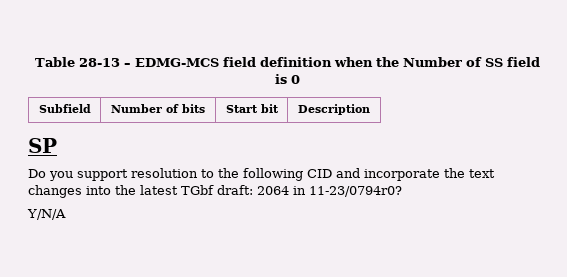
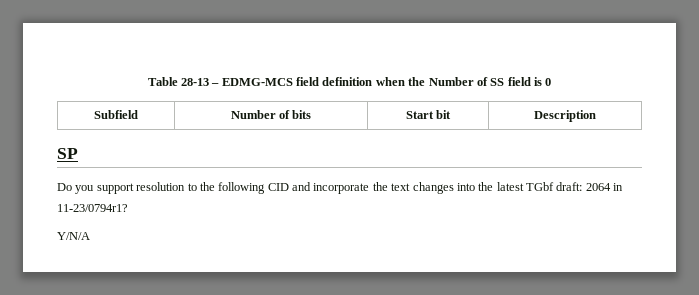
- Do you support resolution to the following CID and incorporate the text changes into the latest TGbf draft: 2064 in 11-23/0794r0?
+ Do you support resolution to the following CID and incorporate the text changes into the latest TGbf draft: 2064 in 11-23/0794r1?

